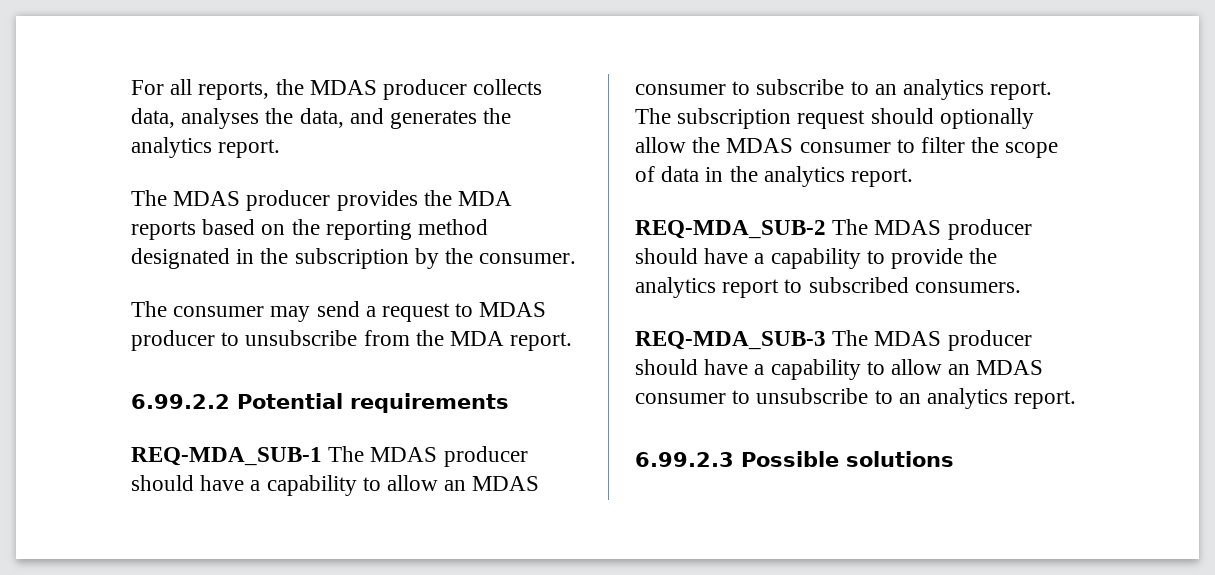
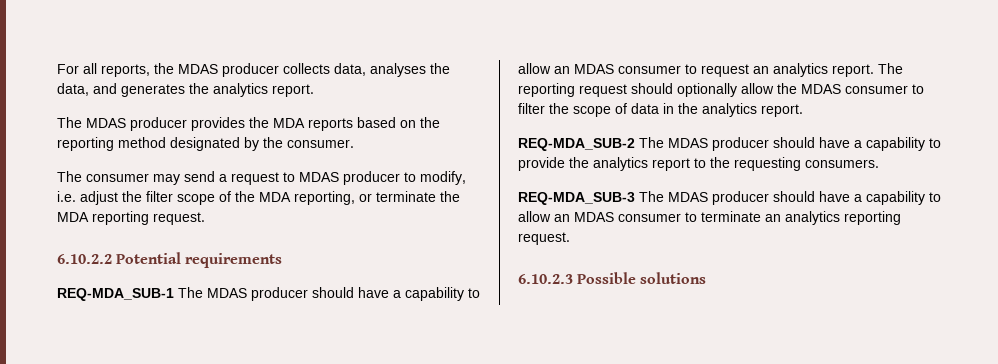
- The MDAS producer provides the MDA reports based on the reporting method designated in the subscription by the consumer.
+ The MDAS producer provides the MDA reports based on the reporting method designated by the consumer.
- The consumer may send a request to MDAS producer to unsubscribe from the MDA report.
- 6.99.2.2 Potential requirements
+ The consumer may send a request to MDAS producer to modify, i.e. adjust the filter scope of the MDA reporting, or terminate the MDA reporting request.
+ 6.10.2.2 Potential requirements
- REQ-MDA_SUB-1 The MDAS producer should have a capability to allow an MDAS consumer to subscribe to an analytics report.
+ REQ-MDA_SUB-1 The MDAS producer should have a capability to allow an MDAS consumer to request an analytics report.
- The subscription request should optionally allow the MDAS consumer to filter the scope of data in the analytics report.
+ The reporting request should optionally allow the MDAS consumer to filter the scope of data in the analytics report.
- REQ-MDA_SUB-2 The MDAS producer should have a capability to provide the analytics report to subscribed consumers.
+ REQ-MDA_SUB-2 The MDAS producer should have a capability to provide the analytics report to the requesting consumers.
- REQ-MDA_SUB-3 The MDAS producer should have a capability to allow an MDAS consumer to unsubscribe to an analytics report.
- 6.99.2.3 Possible solutions
+ REQ-MDA_SUB-3 The MDAS producer should have a capability to allow an MDAS consumer to terminate an analytics reporting request.
+ 6.10.2.3 Possible solutions

